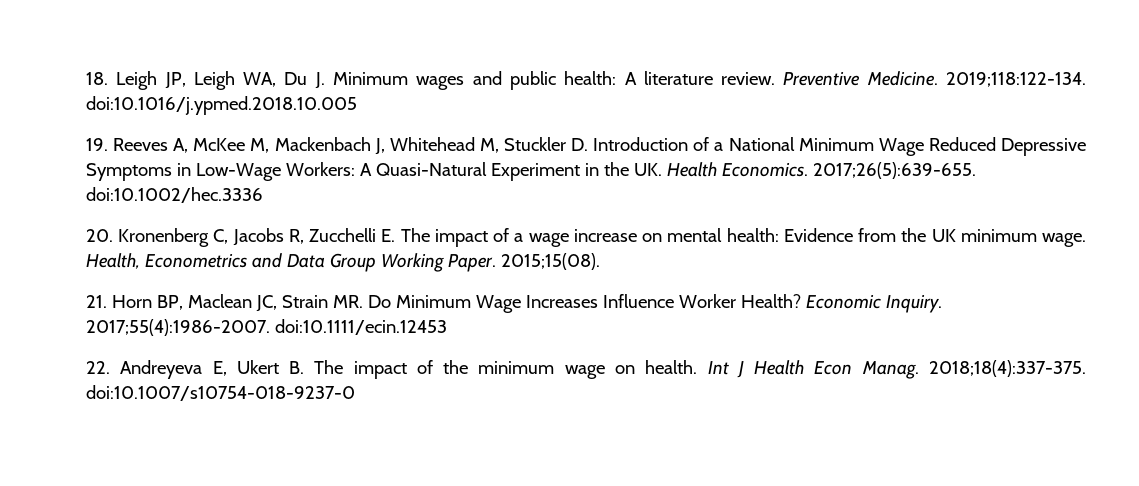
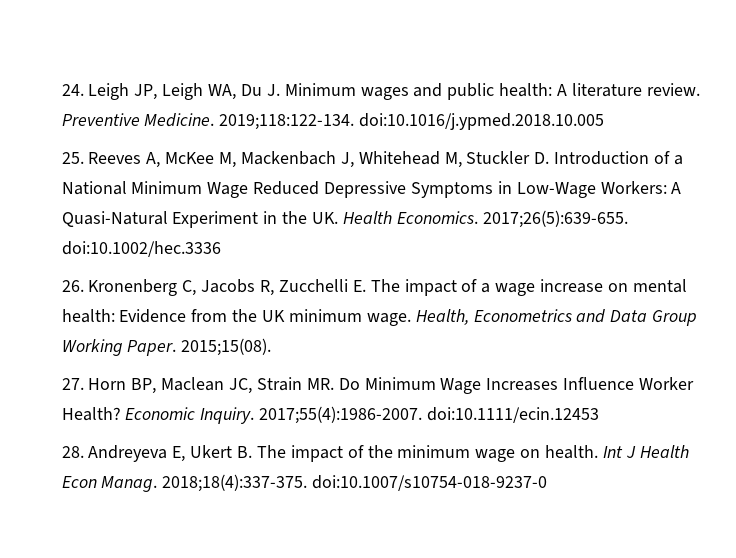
- 18. Leigh JP, Leigh WA, Du J. Minimum wages and public health: A literature review.
+ 24. Leigh JP, Leigh WA, Du J. Minimum wages and public health: A literature review.
- 19. Reeves A, McKee M, Mackenbach J, Whitehead M, Stuckler D. Introduction of a National Minimum Wage Reduced Depressive Symptoms in Low-Wage Workers: A Quasi-Natural Experiment in the UK. Health Economics.
+ 25. Reeves A, McKee M, Mackenbach J, Whitehead M, Stuckler D. Introduction of a National Minimum Wage Reduced Depressive Symptoms in Low-Wage Workers: A Quasi-Natural Experiment in the UK. Health Economics.
- 20. Kronenberg C, Jacobs R, Zucchelli E. The impact of a wage increase on mental health: Evidence from the UK minimum wage.
+ 26. Kronenberg C, Jacobs R, Zucchelli E. The impact of a wage increase on mental health: Evidence from the UK minimum wage.
- 21. Horn BP, Maclean JC, Strain MR. Do Minimum Wage Increases Influence Worker Health?
+ 27. Horn BP, Maclean JC, Strain MR. Do Minimum Wage Increases Influence Worker Health?
- 22. Andreyeva E, Ukert B. The impact of the minimum wage on health.
+ 28. Andreyeva E, Ukert B. The impact of the minimum wage on health.

